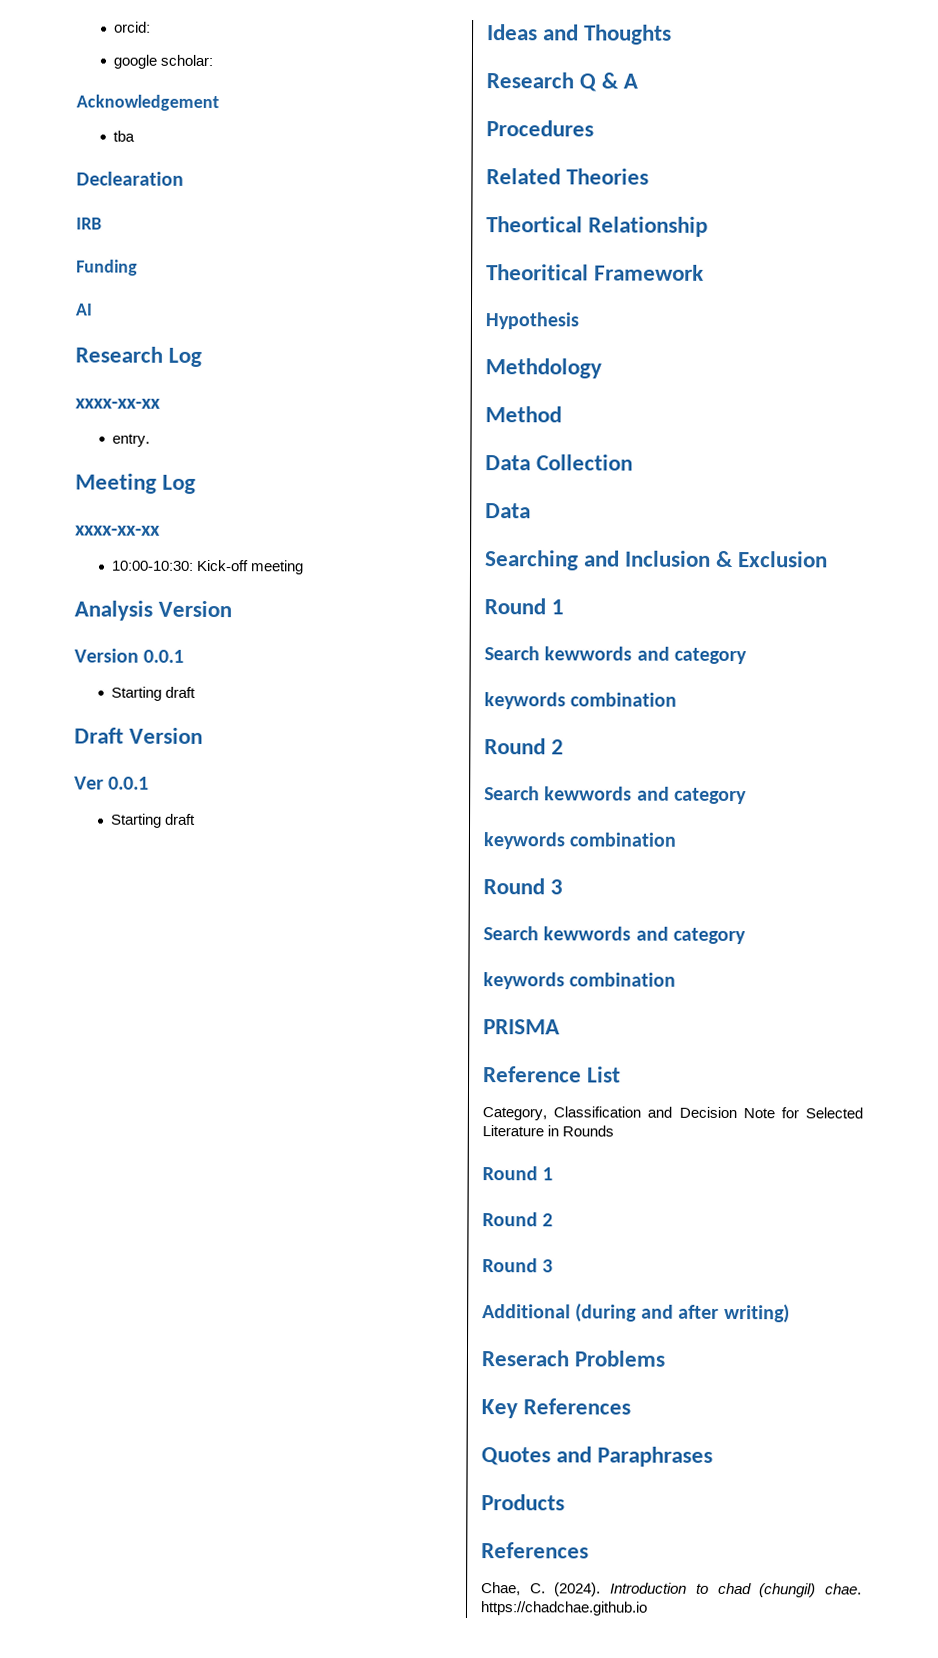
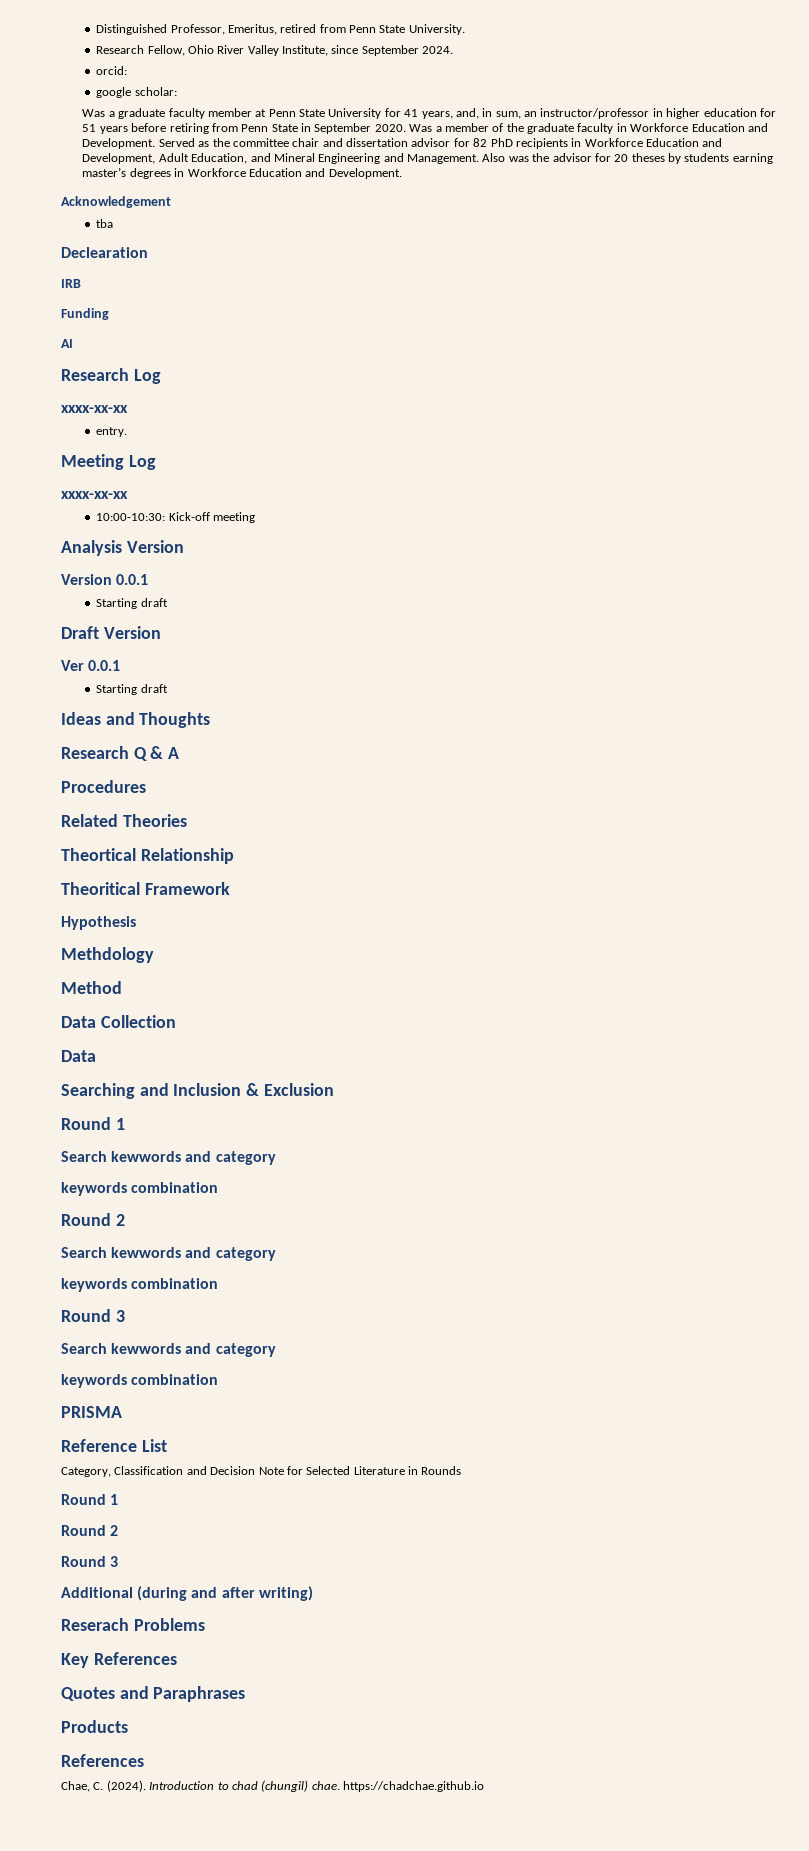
+ Distinguished Professor, Emeritus, retired from Penn State University.
+ Research Fellow, Ohio River Valley Institute, since September 2024.
  orcid:
  google scholar:
+ Was a graduate faculty member at Penn State University for 41 years, and, in sum, an instructor/professor in higher education for 51 years before retiring from Penn State in September 2020. Was a member of the graduate faculty in Workforce Education and Development. Served as the committee chair and dissertation advisor for 82 PhD recipients in Workforce Education and Development, Adult Education, and Mineral Engineering and Management. Also was the advisor for 20 theses by students earning master’s degrees in Workforce Education and Development.

